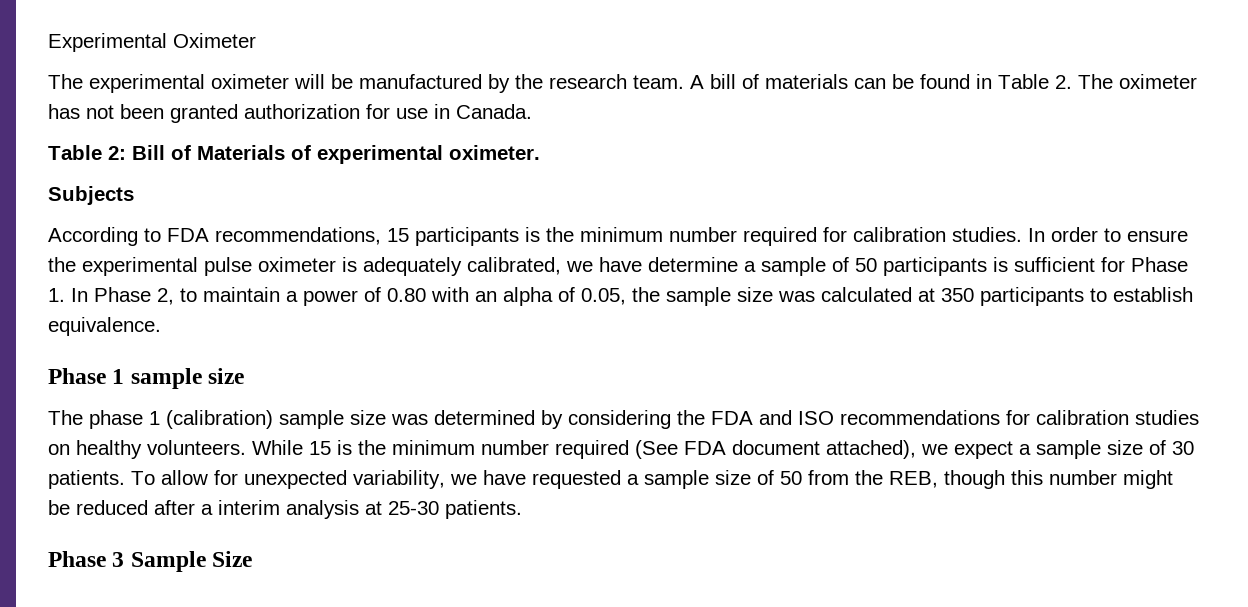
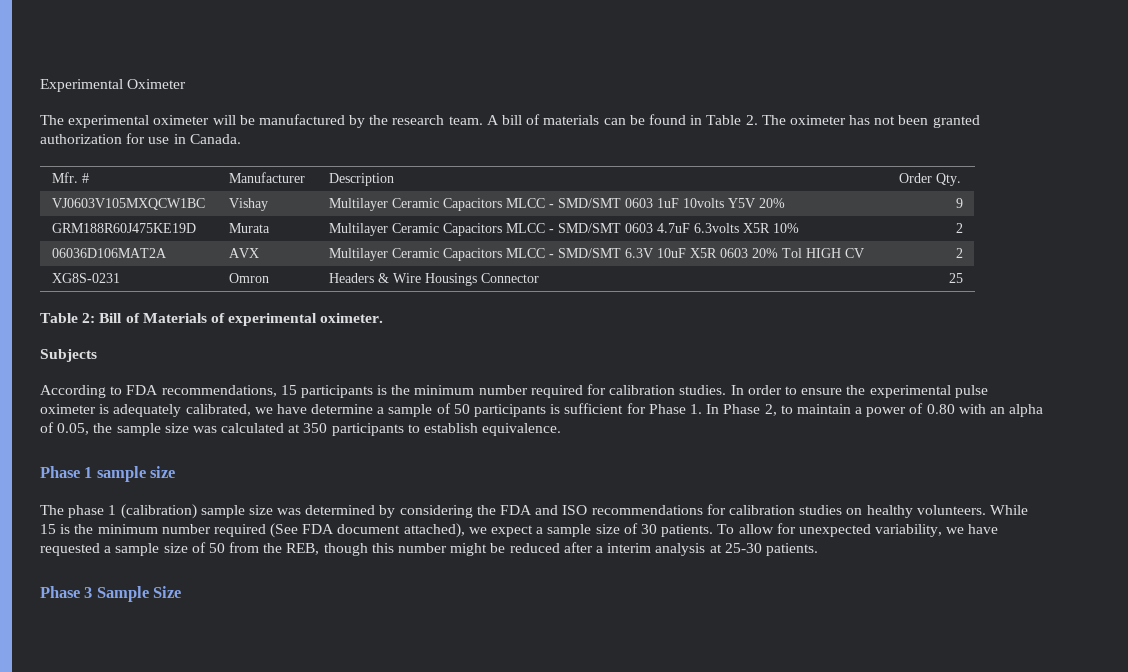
+ Mfr. # | Manufacturer | Description | Order Qty.
+ VJ0603V105MXQCW1BC | Vishay | Multilayer Ceramic Capacitors MLCC - SMD/SMT 0603 1uF 10volts Y5V 20% | 9
+ GRM188R60J475KE19D | Murata | Multilayer Ceramic Capacitors MLCC - SMD/SMT 0603 4.7uF 6.3volts X5R 10% | 2
+ 06036D106MAT2A | AVX | Multilayer Ceramic Capacitors MLCC - SMD/SMT 6.3V 10uF X5R 0603 20% Tol HIGH CV | 2
+ XG8S-0231 | Omron | Headers & Wire Housings Connector | 25

